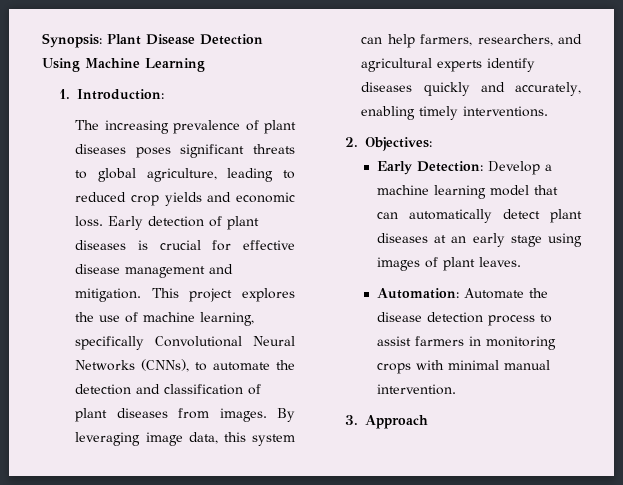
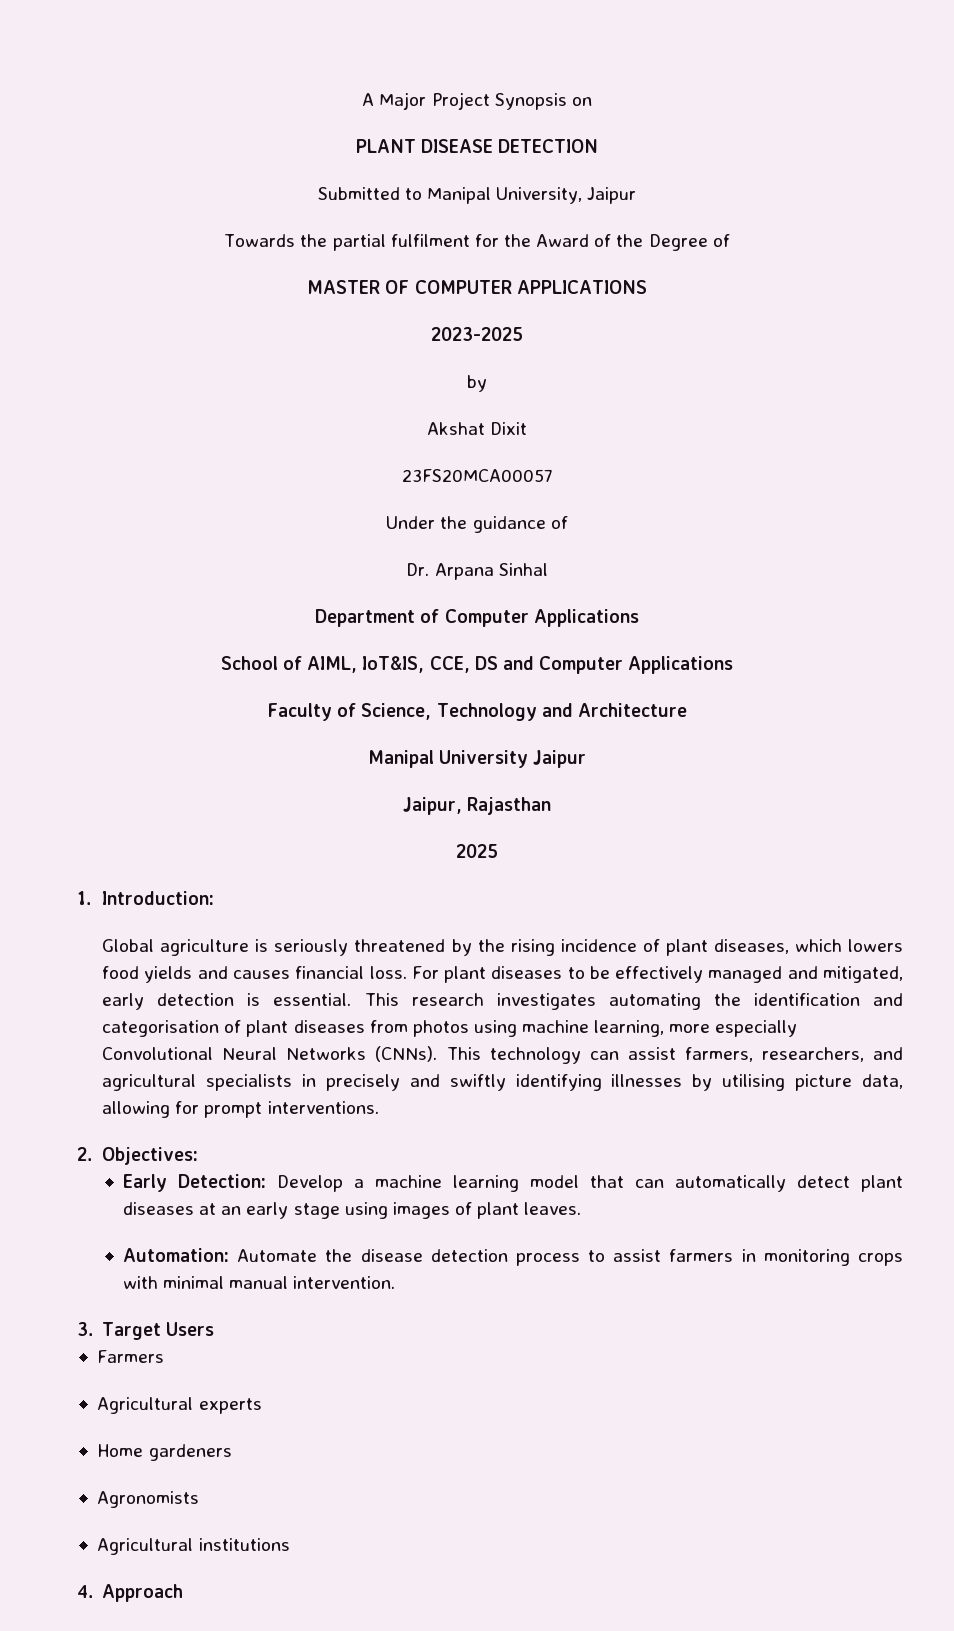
- Synopsis: Plant Disease Detection Using Machine Learning
+ A Major Project Synopsis on
+ PLANT DISEASE DETECTION
+ Submitted to Manipal University, Jaipur
+ Towards the partial fulfilment for the Award of the Degree of
+ MASTER OF COMPUTER APPLICATIONS
+ 2023-2025
+ by
+ Akshat Dixit
+ 23FS20MCA00057
+ Under the guidance of
+ Dr. Arpana Sinhal
+ Department of Computer Applications
+ School of AIML, IoT&IS, CCE, DS and Computer Applications
+ Faculty of Science, Technology and Architecture
+ Manipal University Jaipur
+ Jaipur, Rajasthan
+ 2025
  1. Introduction:
- The increasing prevalence of plant diseases poses significant threats to global agriculture, leading to reduced crop yields and economic loss. Early detection of plant diseases is crucial for effective disease management and mitigation. This project explores the use of machine learning, specifically Convolutional Neural Networks (CNNs), to automate the detection and classification of plant diseases from images. By leveraging image data, this system can help farmers, researchers, and agricultural experts identify diseases quickly and accurately, enabling timely interventions.
+ Global agriculture is seriously threatened by the rising incidence of plant diseases, which lowers food yields and causes financial loss. For plant diseases to be effectively managed and mitigated, early detection is essential. This research investigates automating the identification and categorisation of plant diseases from photos using machine learning, more especially Convolutional Neural Networks (CNNs). This technology can assist farmers, researchers, and agricultural specialists in precisely and swiftly identifying illnesses by utilising picture data, allowing for prompt interventions.
- 3. Approach
+ 3. Target Users
+ Farmers
+ Agricultural experts
+ Home gardeners
+ Agronomists
+ Agricultural institutions
+ 4. Approach

